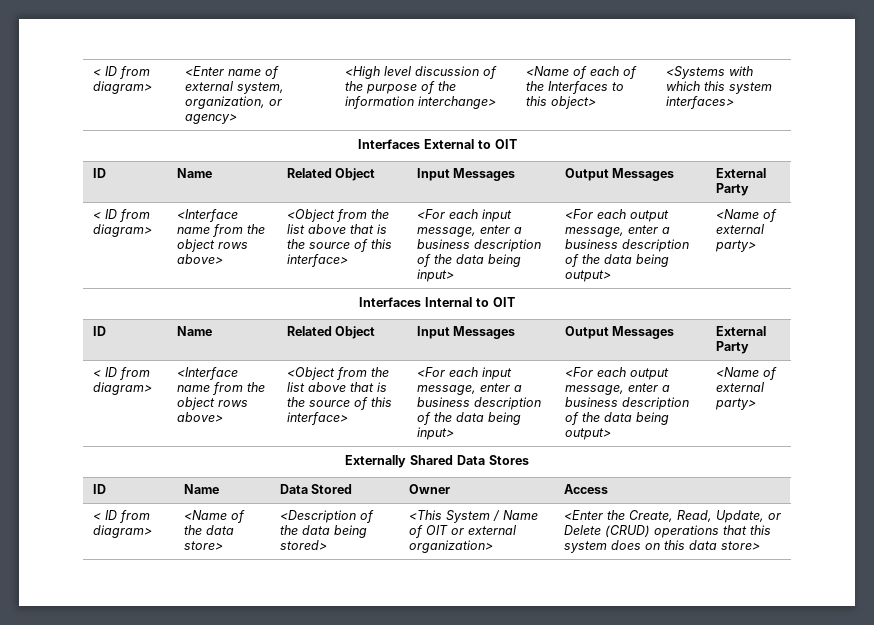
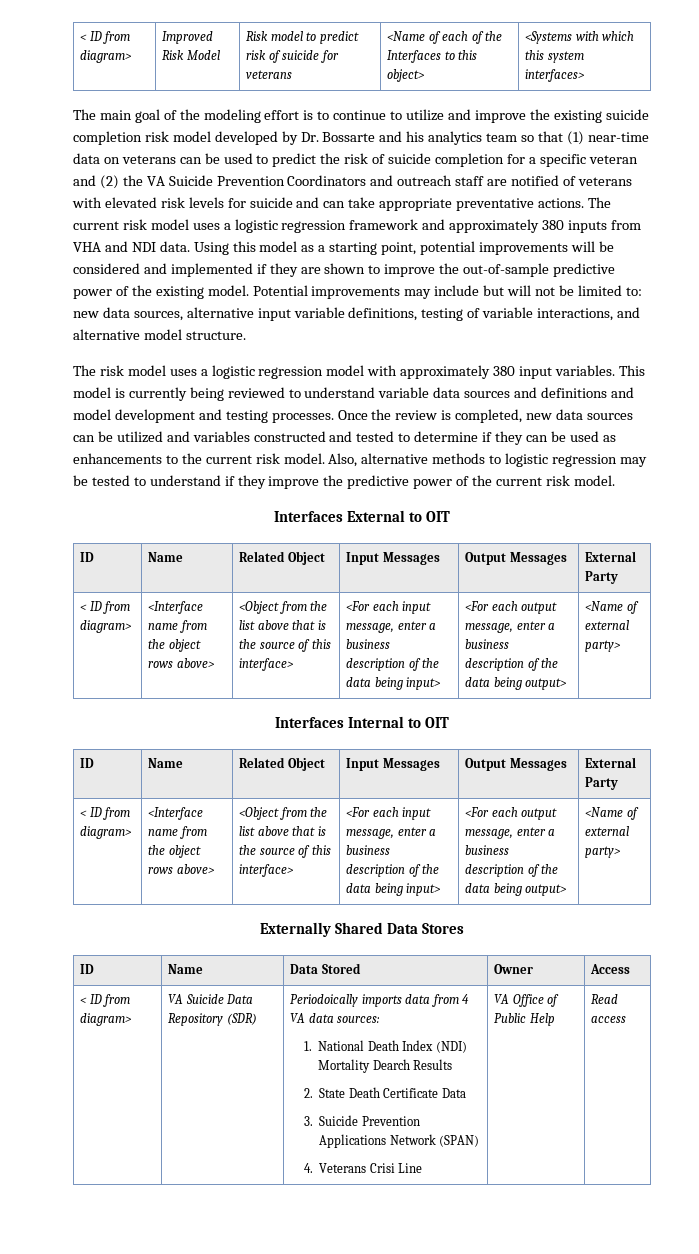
- < ID from diagram> | <Enter name of external system, organization, or agency> | <High level discussion of the purpose of the information interchange> | <Name of each of the Interfaces to this object> | <Systems with which this system interfaces>
+ < ID from diagram> | Improved Risk Model | Risk model to predict risk of suicide for veterans | <Name of each of the Interfaces to this object> | <Systems with which this system interfaces>
+ The main goal of the modeling effort is to continue to utilize and improve the existing suicide completion risk model developed by Dr. Bossarte and his analytics team so that (1) near-time data on veterans can be used to predict the risk of suicide completion for a specific veteran and (2) the VA Suicide Prevention Coordinators and outreach staff are notified of veterans with elevated risk levels for suicide and can take appropriate preventative actions. The current risk model uses a logistic regression framework and approximately 380 inputs from VHA and NDI data. Using this model as a starting point, potential improvements will be considered and implemented if they are shown to improve the out-of-sample predictive power of the existing model. Potential improvements may include but will not be limited to: new data sources, alternative input variable definitions, testing of variable interactions, and alternative model structure.
+ The risk model uses a logistic regression model with approximately 380 input variables. This model is currently being reviewed to understand variable data sources and definitions and model development and testing processes. Once the review is completed, new data sources can be utilized and variables constructed and tested to determine if they can be used as enhancements to the current risk model. Also, alternative methods to logistic regression may be tested to understand if they improve the predictive power of the current risk model.
- <Name of the data store> | <Description of the data being stored> | <This System / Name of OIT or external organization> | <Enter the Create, Read, Update, or Delete (CRUD) operations that this system does on this data store>
+ VA Suicide Data Repository (SDR) | Periodoically imports data from 4 VA data sources:
+ 1. National Death Index (NDI) Mortality Dearch Results
+ 2. State Death Certificate Data
+ 3. Suicide Prevention Applications Network (SPAN)
+ 4. Veterans Crisi Line | VA Office of Public Help | Read access

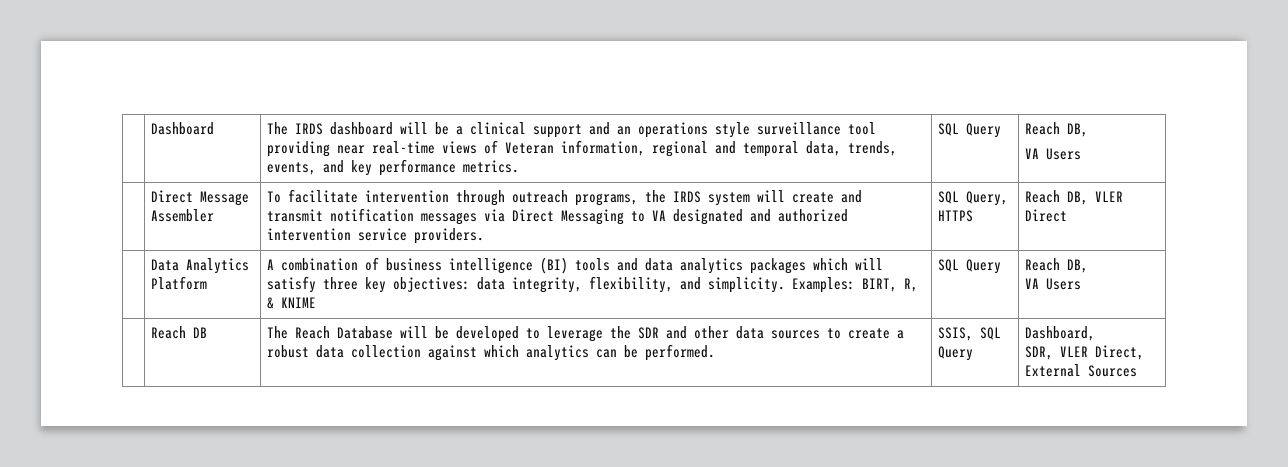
- < ID from diagram> | Improved Risk Model | Risk model to predict risk of suicide for veterans | <Name of each of the Interfaces to this object> | <Systems with which this system interfaces>
- The main goal of the modeling effort is to continue to utilize and improve the existing suicide completion risk model developed by Dr. Bossarte and his analytics team so that (1) near-time data on veterans can be used to predict the risk of suicide completion for a specific veteran and (2) the VA Suicide Prevention Coordinators and outreach staff are notified of veterans with elevated risk levels for suicide and can take appropriate preventative actions. The current risk model uses a logistic regression framework and approximately 380 inputs from VHA and NDI data. Using this model as a starting point, potential improvements will be considered and implemented if they are shown to improve the out-of-sample predictive power of the existing model. Potential improvements may include but will not be limited to: new data sources, alternative input variable definitions, testing of variable interactions, and alternative model structure.
- The risk model uses a logistic regression model with approximately 380 input variables. This model is currently being reviewed to understand variable data sources and definitions and model development and testing processes. Once the review is completed, new data sources can be utilized and variables constructed and tested to determine if they can be used as enhancements to the current risk model. Also, alternative methods to logistic regression may be tested to understand if they improve the predictive power of the current risk model.
- Interfaces External to OIT
- ID | Name | Related Object | Input Messages | Output Messages | External Party
- < ID from diagram> | <Interface name from the object rows above> | <Object from the list above that is the source of this interface> | <For each input message, enter a business description of the data being input> | <For each output message, enter a business description of the data being output> | <Name of external party>
- Interfaces Internal to OIT
- ID | Name | Related Object | Input Messages | Output Messages | External Party
- < ID from diagram> | <Interface name from the object rows above> | <Object from the list above that is the source of this interface> | <For each input message, enter a business description of the data being input> | <For each output message, enter a business description of the data being output> | <Name of external party>
- Externally Shared Data Stores
- ID | Name | Data Stored | Owner | Access
- < ID from diagram> | VA Suicide Data Repository (SDR) | Periodoically imports data from 4 VA data sources:
- 1. National Death Index (NDI) Mortality Dearch Results
- 2. State Death Certificate Data
- 3. Suicide Prevention Applications Network (SPAN)
- 4. Veterans Crisi Line | VA Office of Public Help | Read access
+ | Dashboard | The IRDS dashboard will be a clinical support and an operations style surveillance tool providing near real-time views of Veteran information, regional and temporal data, trends, events, and key performance metrics. | SQL Query | Reach DB,
+ VA Users
+ | Direct Message Assembler | To facilitate intervention through outreach programs, the IRDS system will create and transmit notification messages via Direct Messaging to VA designated and authorized intervention service providers. | SQL Query, HTTPS | Reach DB, VLER Direct
+ | Data Analytics Platform | A combination of business intelligence (BI) tools and data analytics packages which will satisfy three key objectives: data integrity, flexibility, and simplicity. Examples: BIRT, R, & KNIME | SQL Query | Reach DB,
+ VA Users
+ | Reach DB | The Reach Database will be developed to leverage the SDR and other data sources to create a robust data collection against which analytics can be performed. | SSIS, SQL Query | Dashboard,
+ SDR, VLER Direct, External Sources

